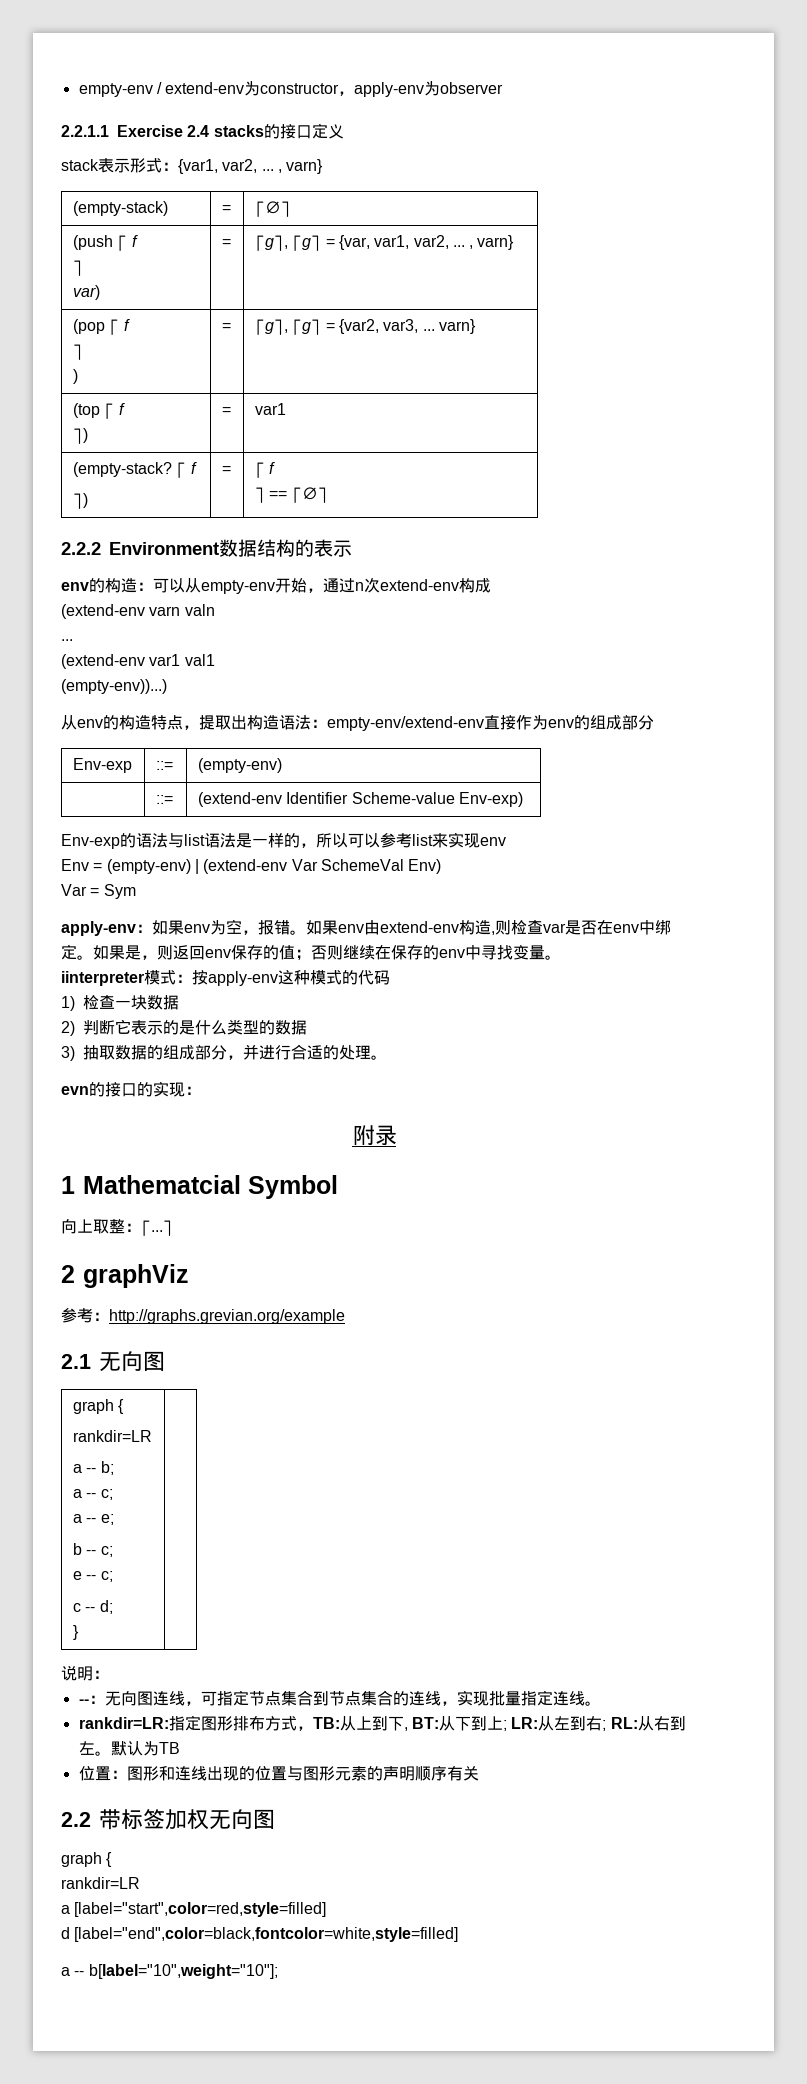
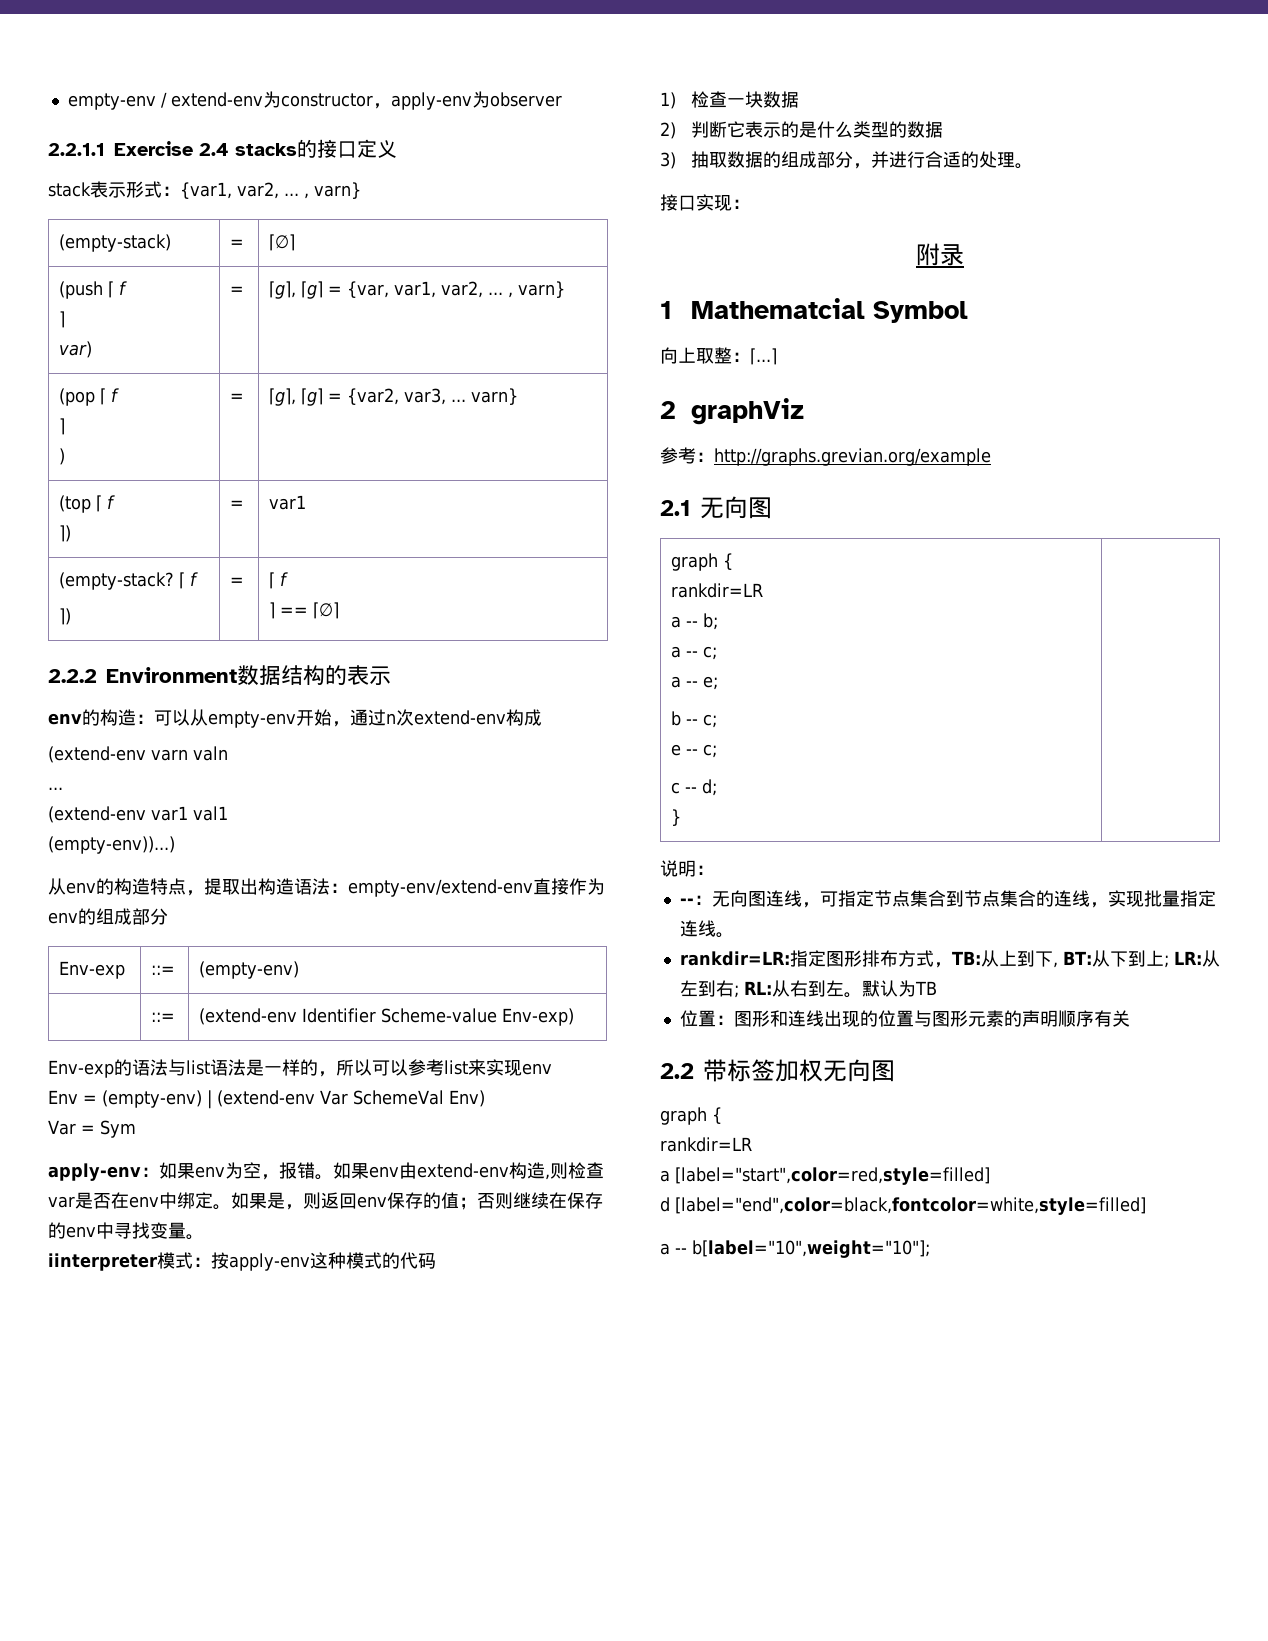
- evn的接口的实现：
+ 接口实现：

